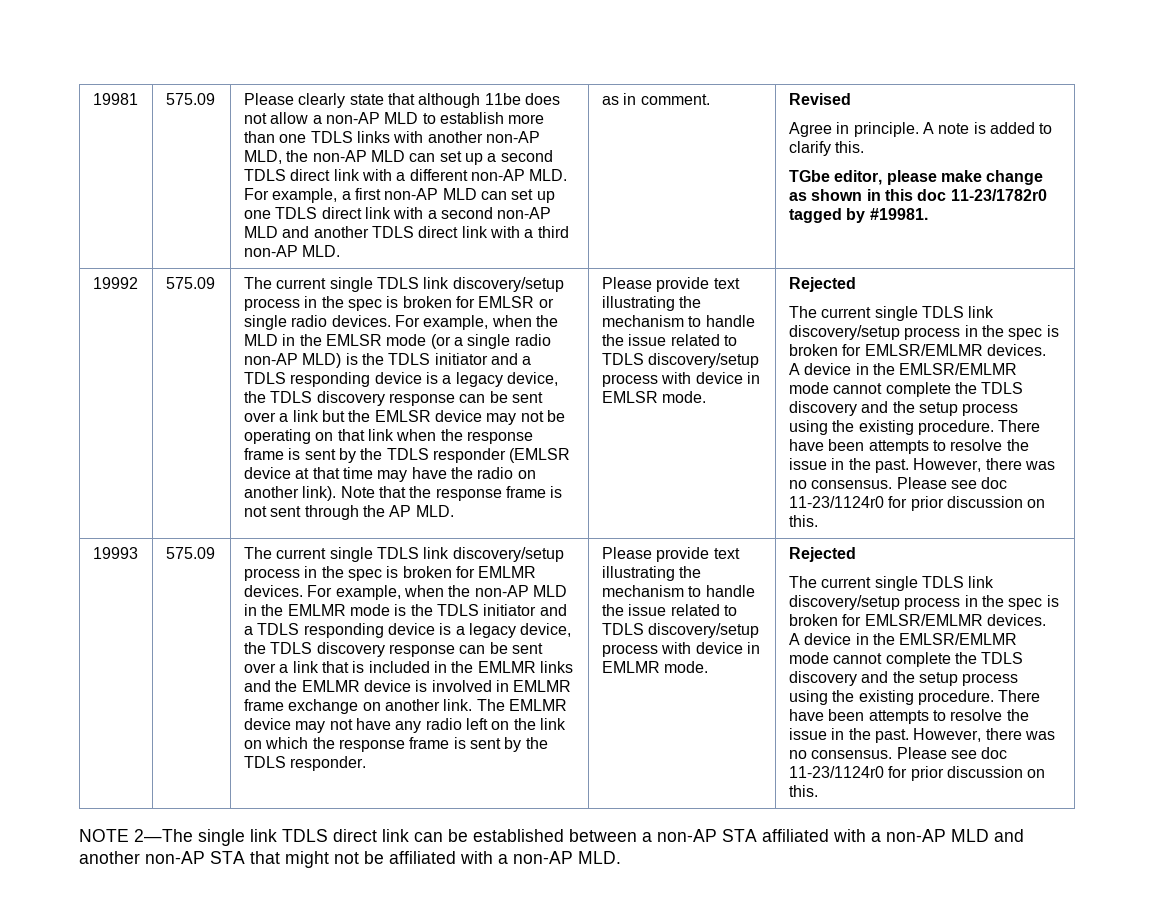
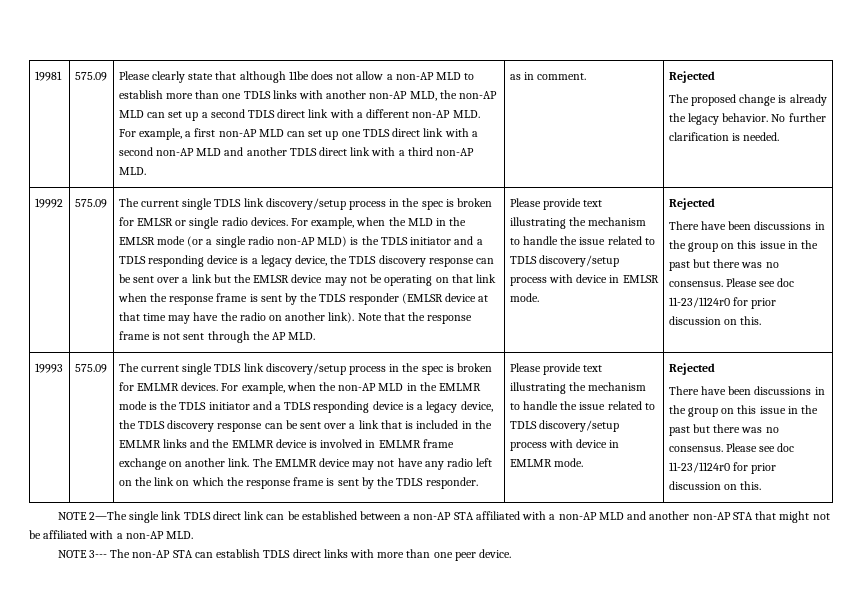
- as in comment. | Revised
- Agree in principle. A note is added to clarify this.
- TGbe editor, please make change as shown in this doc 11-23/1782r0 tagged by #19981.
+ as in comment. | Rejected
+ The proposed change is already the legacy behavior. No further clarification is needed.
  Please provide text illustrating the mechanism to handle the issue related to TDLS discovery/setup process with device in EMLSR mode. | Rejected
- The current single TDLS link discovery/setup process in the spec is broken for EMLSR/EMLMR devices. A device in the EMLSR/EMLMR mode cannot complete the TDLS discovery and the setup process using the existing procedure. There have been attempts to resolve the issue in the past. However, there was no consensus.
+ There have been discussions in the group on this issue in the past but there was no consensus.
  Please provide text illustrating the mechanism to handle the issue related to TDLS discovery/setup process with device in EMLMR mode. | Rejected
- The current single TDLS link discovery/setup process in the spec is broken for EMLSR/EMLMR devices. A device in the EMLSR/EMLMR mode cannot complete the TDLS discovery and the setup process using the existing procedure. There have been attempts to resolve the issue in the past. However, there was no consensus.
+ There have been discussions in the group on this issue in the past but there was no consensus.
+ NOTE 3--- The non-AP STA can establish TDLS direct links with more than one peer device.

